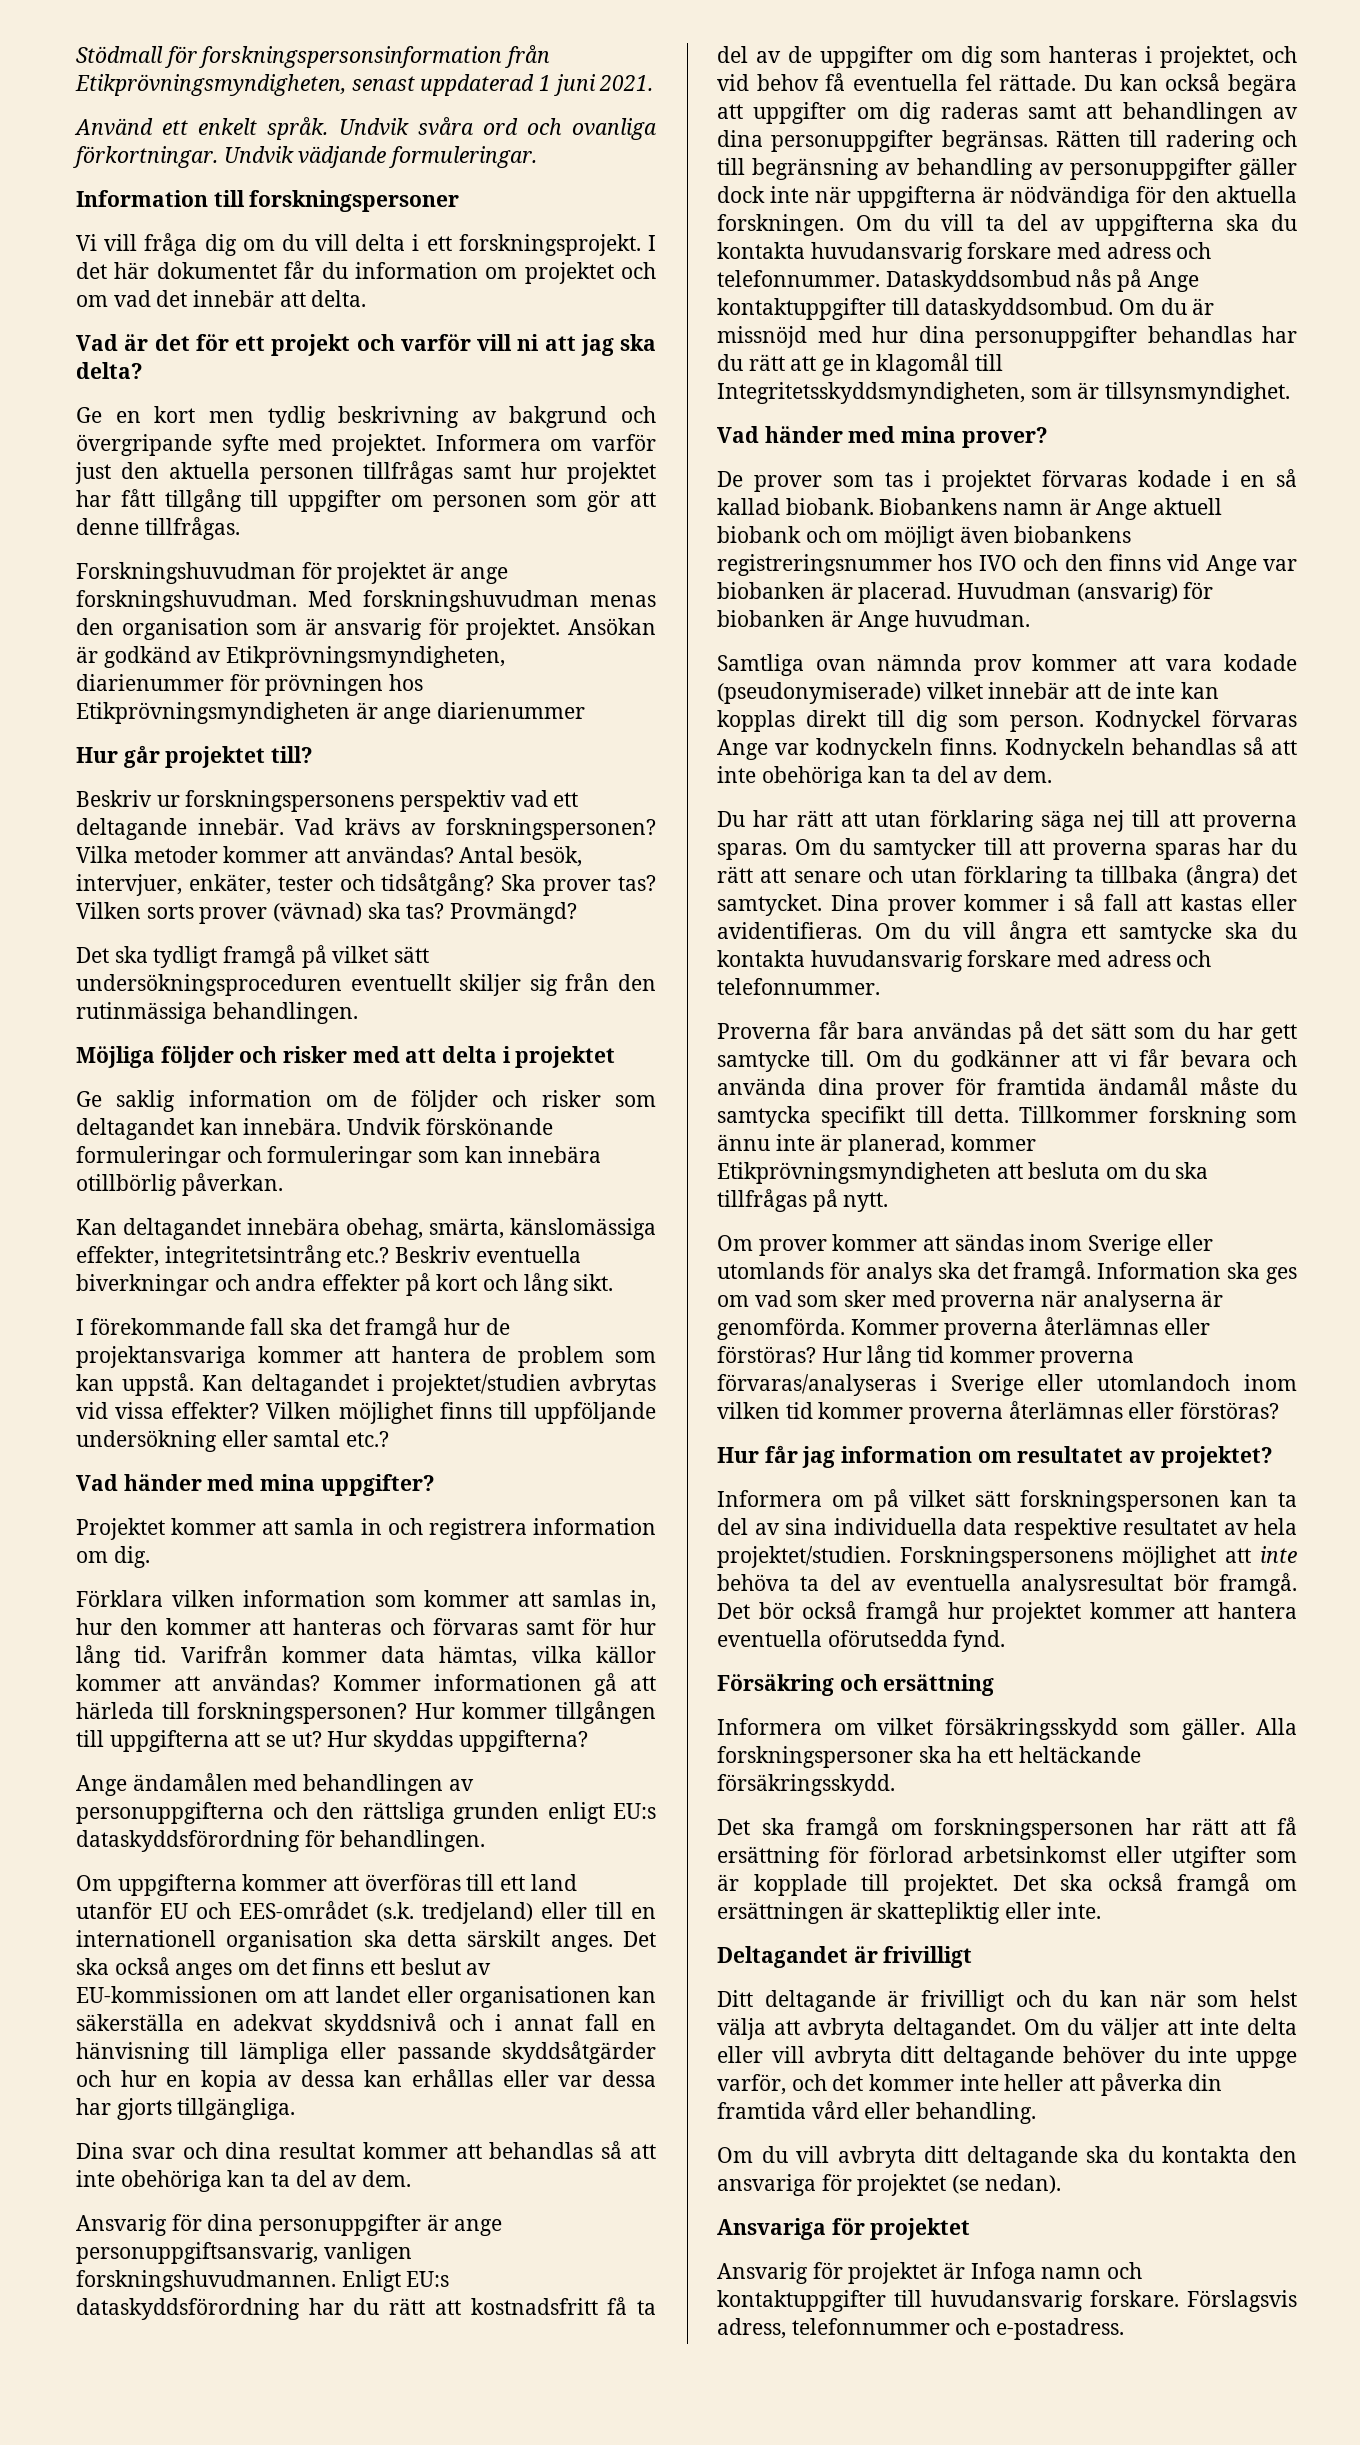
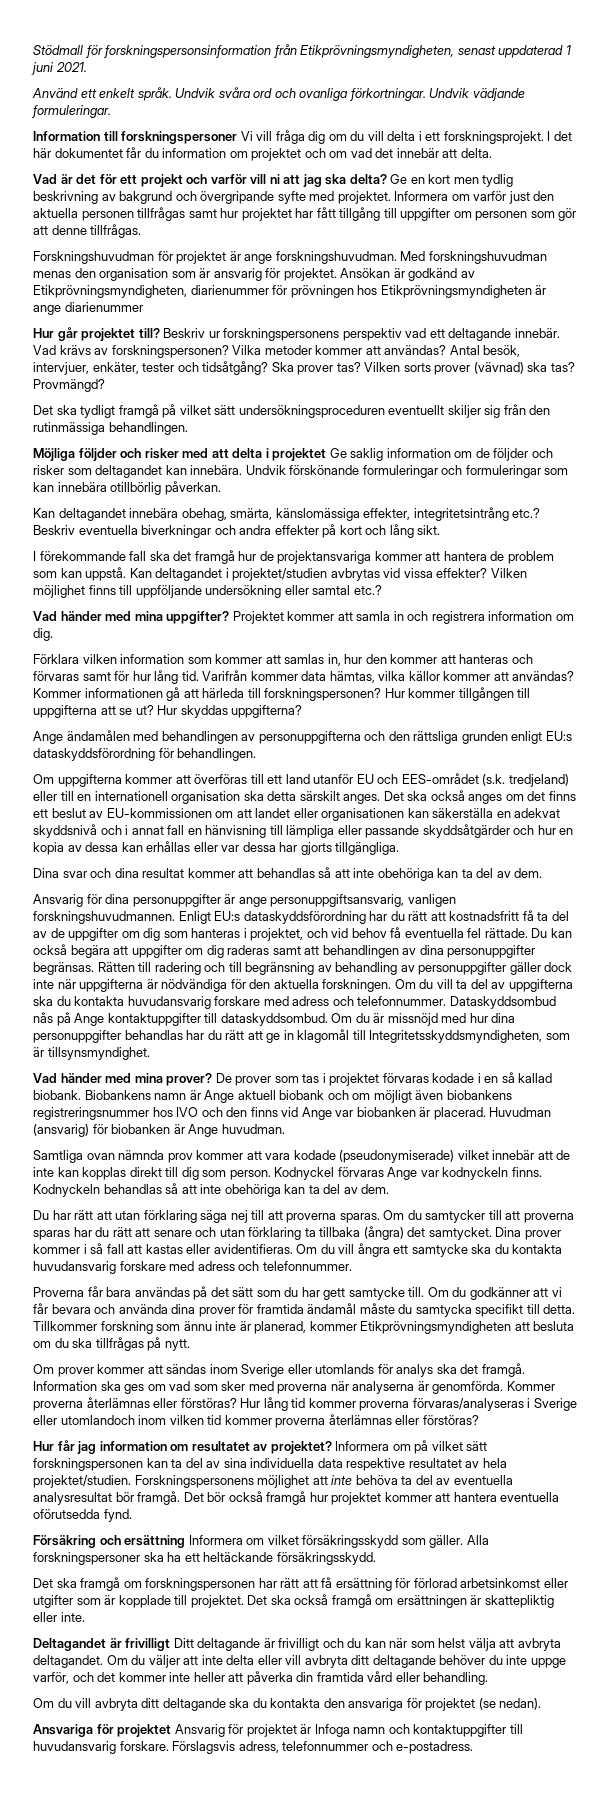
- Information till forskningspersoner
- Vi vill fråga dig om du vill delta i ett forskningsprojekt.
+ Information till forskningspersoner Vi vill fråga dig om du vill delta i ett forskningsprojekt.
- Vad är det för ett projekt och varför vill ni att jag ska delta?
- Ge en kort men tydlig beskrivning av bakgrund och övergripande syfte med projektet.
+ Vad är det för ett projekt och varför vill ni att jag ska delta? Ge en kort men tydlig beskrivning av bakgrund och övergripande syfte med projektet.
- Hur går projektet till?
- Beskriv ur forskningspersonens perspektiv vad ett deltagande innebär.
+ Hur går projektet till? Beskriv ur forskningspersonens perspektiv vad ett deltagande innebär.
- Möjliga följder och risker med att delta i projektet
- Ge saklig information om de följder och risker som deltagandet kan innebära.
+ Möjliga följder och risker med att delta i projektet Ge saklig information om de följder och risker som deltagandet kan innebära.
- Vad händer med mina uppgifter?
- Projektet kommer att samla in och registrera information om dig.
+ Vad händer med mina uppgifter? Projektet kommer att samla in och registrera information om dig.
- Vad händer med mina prover?
- De prover som tas i projektet förvaras kodade i en så kallad biobank.
+ Vad händer med mina prover? De prover som tas i projektet förvaras kodade i en så kallad biobank.
- Hur får jag information om resultatet av projektet?
- Informera om på vilket sätt forskningspersonen kan ta del av sina individuella data respektive resultatet av hela projektet/studien.
+ Hur får jag information om resultatet av projektet? Informera om på vilket sätt forskningspersonen kan ta del av sina individuella data respektive resultatet av hela projektet/studien.
- Försäkring och ersättning
- Informera om vilket försäkringsskydd som gäller.
+ Försäkring och ersättning Informera om vilket försäkringsskydd som gäller.
- Deltagandet är frivilligt
- Ditt deltagande är frivilligt och du kan när som helst välja att avbryta deltagandet.
+ Deltagandet är frivilligt Ditt deltagande är frivilligt och du kan när som helst välja att avbryta deltagandet.
- Ansvariga för projektet
- Ansvarig för projektet är Infoga namn och kontaktuppgifter till huvudansvarig forskare.
+ Ansvariga för projektet Ansvarig för projektet är Infoga namn och kontaktuppgifter till huvudansvarig forskare.

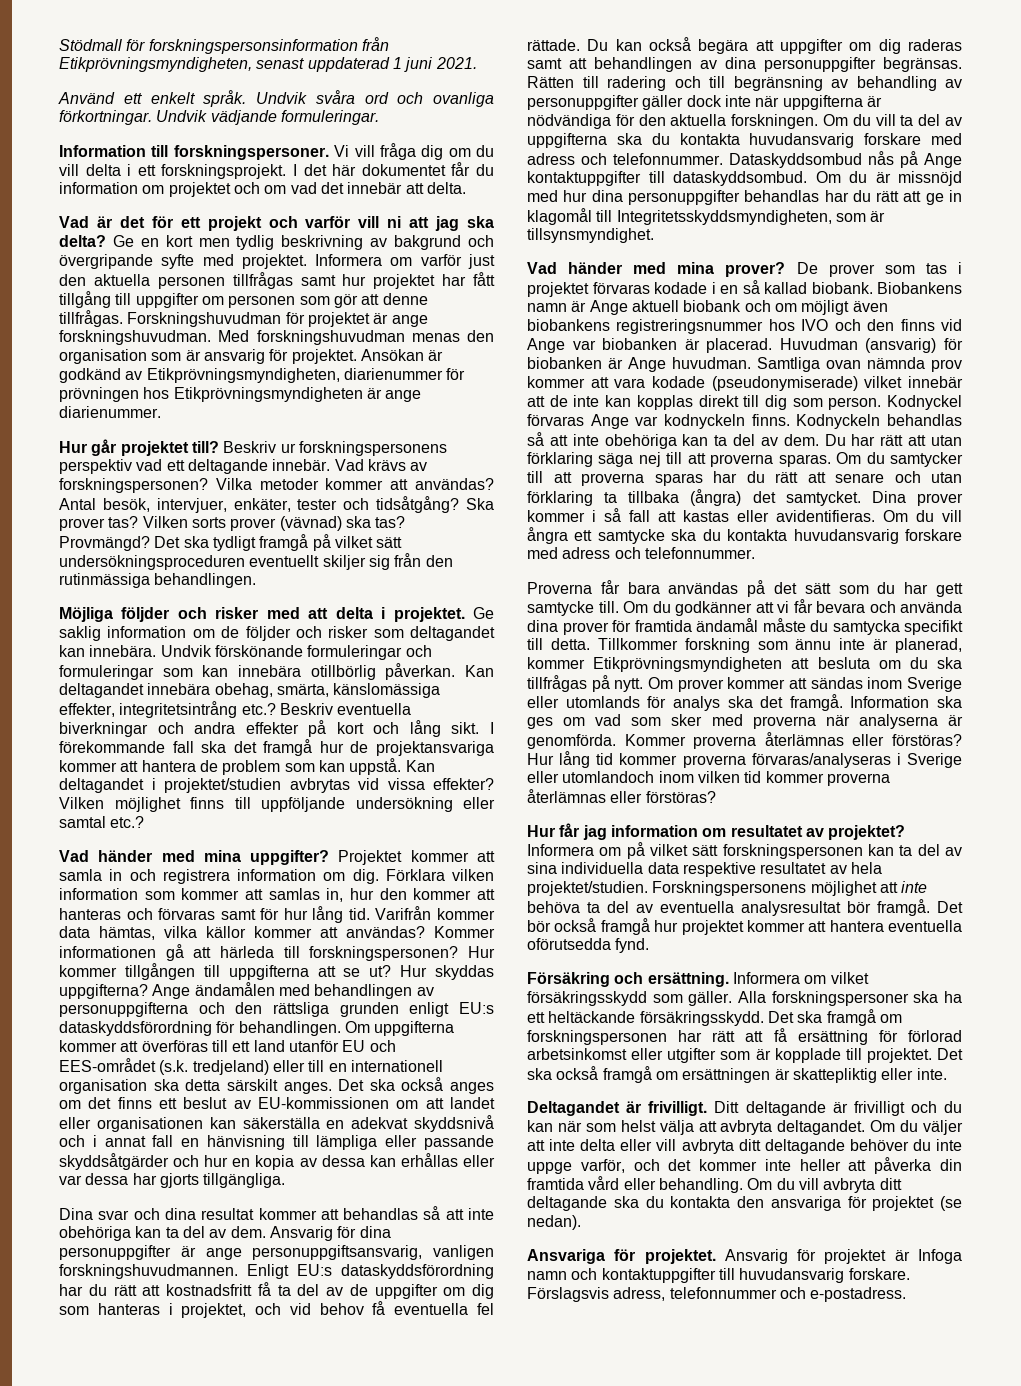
- Information till forskningspersoner Vi vill fråga dig om du vill delta i ett forskningsprojekt.
+ Information till forskningspersoner. Vi vill fråga dig om du vill delta i ett forskningsprojekt.
- Informera om varför just den aktuella personen tillfrågas samt hur projektet har fått tillgång till uppgifter om personen som gör att denne tillfrågas.
- Forskningshuvudman för projektet är ange forskningshuvudman.
+ Informera om varför just den aktuella personen tillfrågas samt hur projektet har fått tillgång till uppgifter om personen som gör att denne tillfrågas. Forskningshuvudman för projektet är ange forskningshuvudman.
- Ansökan är godkänd av Etikprövningsmyndigheten, diarienummer för prövningen hos Etikprövningsmyndigheten är ange diarienummer
+ Ansökan är godkänd av Etikprövningsmyndigheten, diarienummer för prövningen hos Etikprövningsmyndigheten är ange diarienummer.
- Provmängd?
- Det ska tydligt framgå på vilket sätt undersökningsproceduren eventuellt skiljer sig från den rutinmässiga behandlingen.
+ Provmängd? Det ska tydligt framgå på vilket sätt undersökningsproceduren eventuellt skiljer sig från den rutinmässiga behandlingen.
- Möjliga följder och risker med att delta i projektet Ge saklig information om de följder och risker som deltagandet kan innebära.
+ Möjliga följder och risker med att delta i projektet. Ge saklig information om de följder och risker som deltagandet kan innebära.
- Undvik förskönande formuleringar och formuleringar som kan innebära otillbörlig påverkan.
- Kan deltagandet innebära obehag, smärta, känslomässiga effekter, integritetsintrång etc.?
+ Undvik förskönande formuleringar och formuleringar som kan innebära otillbörlig påverkan. Kan deltagandet innebära obehag, smärta, känslomässiga effekter, integritetsintrång etc.?
- Beskriv eventuella biverkningar och andra effekter på kort och lång sikt.
- I förekommande fall ska det framgå hur de projektansvariga kommer att hantera de problem som kan uppstå.
+ Beskriv eventuella biverkningar och andra effekter på kort och lång sikt. I förekommande fall ska det framgå hur de projektansvariga kommer att hantera de problem som kan uppstå.
- Projektet kommer att samla in och registrera information om dig.
- Förklara vilken information som kommer att samlas in, hur den kommer att hanteras och förvaras samt för hur lång tid.
+ Projektet kommer att samla in och registrera information om dig. Förklara vilken information som kommer att samlas in, hur den kommer att hanteras och förvaras samt för hur lång tid.
- Hur skyddas uppgifterna?
- Ange ändamålen med behandlingen av personuppgifterna och den rättsliga grunden enligt EU:s dataskyddsförordning för behandlingen.
- Om uppgifterna kommer att överföras till ett land utanför EU och EES-området (s.k. tredjeland) eller till en internationell organisation ska detta särskilt anges.
+ Hur skyddas uppgifterna? Ange ändamålen med behandlingen av personuppgifterna och den rättsliga grunden enligt EU:s dataskyddsförordning för behandlingen. Om uppgifterna kommer att överföras till ett land utanför EU och EES-området (s.k. tredjeland) eller till en internationell organisation ska detta särskilt anges.
- Dina svar och dina resultat kommer att behandlas så att inte obehöriga kan ta del av dem.
- Ansvarig för dina personuppgifter är ange personuppgiftsansvarig, vanligen forskningshuvudmannen.
+ Dina svar och dina resultat kommer att behandlas så att inte obehöriga kan ta del av dem. Ansvarig för dina personuppgifter är ange personuppgiftsansvarig, vanligen forskningshuvudmannen.
- Huvudman (ansvarig) för biobanken är Ange huvudman.
- Samtliga ovan nämnda prov kommer att vara kodade (pseudonymiserade) vilket innebär att de inte kan kopplas direkt till dig som person.
+ Huvudman (ansvarig) för biobanken är Ange huvudman. Samtliga ovan nämnda prov kommer att vara kodade (pseudonymiserade) vilket innebär att de inte kan kopplas direkt till dig som person.
- Kodnyckeln behandlas så att inte obehöriga kan ta del av dem.
- Du har rätt att utan förklaring säga nej till att proverna sparas.
+ Kodnyckeln behandlas så att inte obehöriga kan ta del av dem. Du har rätt att utan förklaring säga nej till att proverna sparas.
- Tillkommer forskning som ännu inte är planerad, kommer Etikprövningsmyndigheten att besluta om du ska tillfrågas på nytt.
- Om prover kommer att sändas inom Sverige eller utomlands för analys ska det framgå.
+ Tillkommer forskning som ännu inte är planerad, kommer Etikprövningsmyndigheten att besluta om du ska tillfrågas på nytt. Om prover kommer att sändas inom Sverige eller utomlands för analys ska det framgå.
- Försäkring och ersättning Informera om vilket försäkringsskydd som gäller.
+ Försäkring och ersättning. Informera om vilket försäkringsskydd som gäller.
- Alla forskningspersoner ska ha ett heltäckande försäkringsskydd.
- Det ska framgå om forskningspersonen har rätt att få ersättning för förlorad arbetsinkomst eller utgifter som är kopplade till projektet.
+ Alla forskningspersoner ska ha ett heltäckande försäkringsskydd. Det ska framgå om forskningspersonen har rätt att få ersättning för förlorad arbetsinkomst eller utgifter som är kopplade till projektet.
- Deltagandet är frivilligt Ditt deltagande är frivilligt och du kan när som helst välja att avbryta deltagandet.
+ Deltagandet är frivilligt. Ditt deltagande är frivilligt och du kan när som helst välja att avbryta deltagandet.
- Om du väljer att inte delta eller vill avbryta ditt deltagande behöver du inte uppge varför, och det kommer inte heller att påverka din framtida vård eller behandling.
- Om du vill avbryta ditt deltagande ska du kontakta den ansvariga för projektet (se nedan).
+ Om du väljer att inte delta eller vill avbryta ditt deltagande behöver du inte uppge varför, och det kommer inte heller att påverka din framtida vård eller behandling. Om du vill avbryta ditt deltagande ska du kontakta den ansvariga för projektet (se nedan).
- Ansvariga för projektet Ansvarig för projektet är Infoga namn och kontaktuppgifter till huvudansvarig forskare.
+ Ansvariga för projektet. Ansvarig för projektet är Infoga namn och kontaktuppgifter till huvudansvarig forskare.

